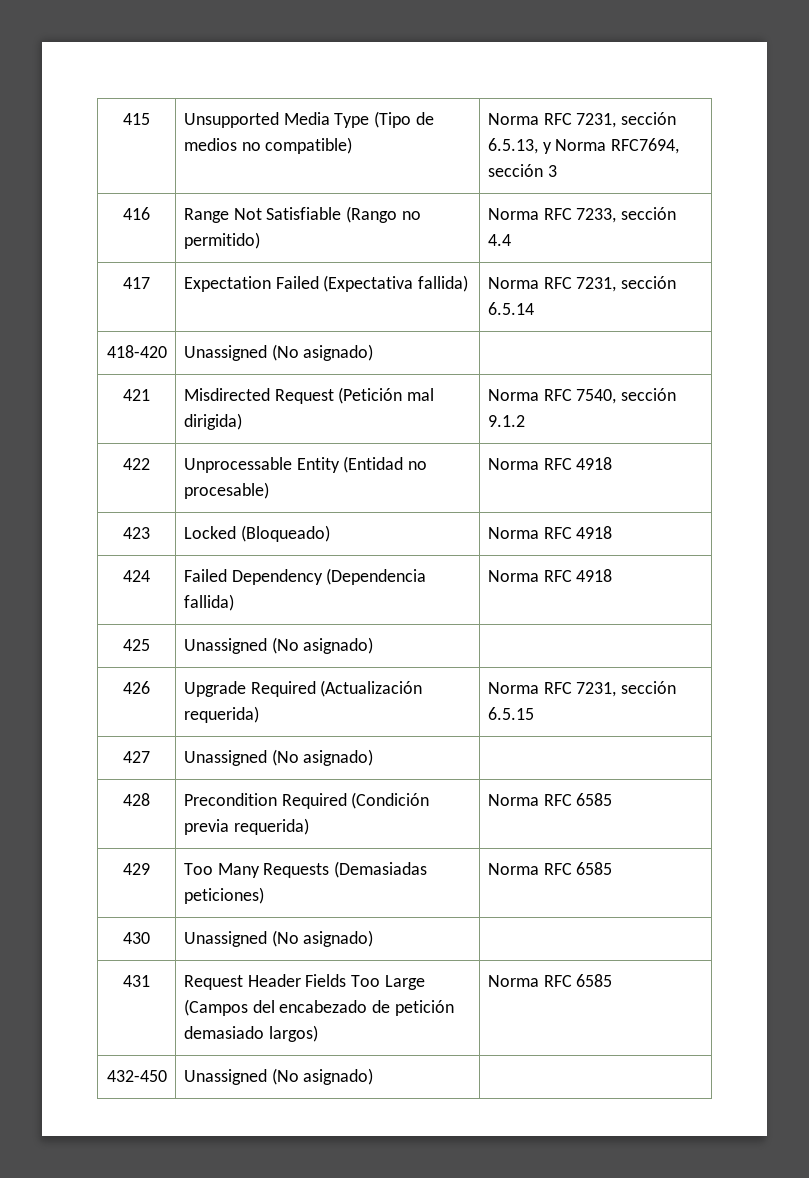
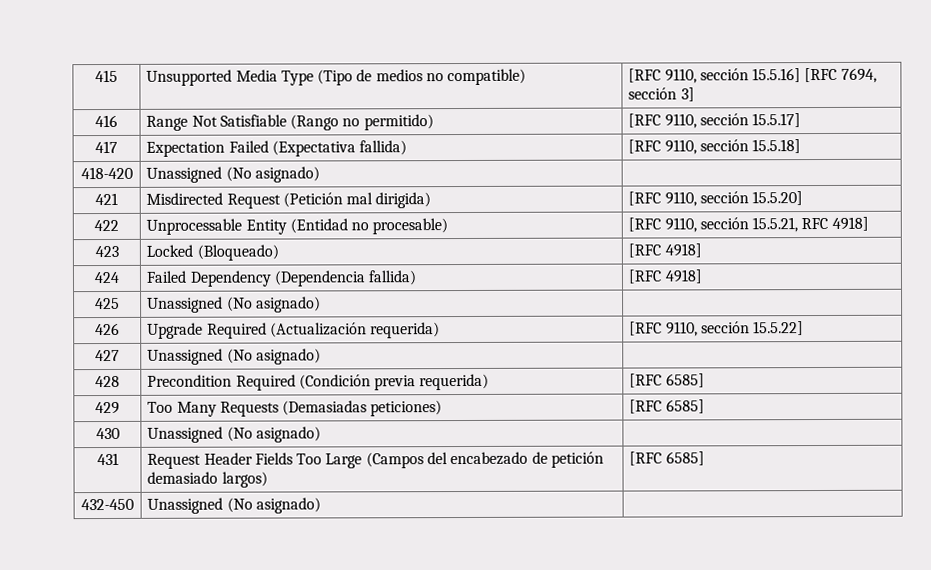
- 415 | Unsupported Media Type (Tipo de medios no compatible) | Norma RFC 7231, sección 6.5.13, y Norma RFC7694, sección 3
+ 415 | Unsupported Media Type (Tipo de medios no compatible) | [RFC 9110, sección 15.5.16] [RFC 7694, sección 3]
- 416 | Range Not Satisfiable (Rango no permitido) | Norma RFC 7233, sección 4.4
+ 416 | Range Not Satisfiable (Rango no permitido) | [RFC 9110, sección 15.5.17]
- 417 | Expectation Failed (Expectativa fallida) | Norma RFC 7231, sección 6.5.14
+ 417 | Expectation Failed (Expectativa fallida) | [RFC 9110, sección 15.5.18]
- 421 | Misdirected Request (Petición mal dirigida) | Norma RFC 7540, sección 9.1.2
+ 421 | Misdirected Request (Petición mal dirigida) | [RFC 9110, sección 15.5.20]
- 422 | Unprocessable Entity (Entidad no procesable) | Norma RFC 4918
+ 422 | Unprocessable Entity (Entidad no procesable) | [RFC 9110, sección 15.5.21, RFC 4918]
- 423 | Locked (Bloqueado) | Norma RFC 4918
+ 423 | Locked (Bloqueado) | [RFC 4918]
- 424 | Failed Dependency (Dependencia fallida) | Norma RFC 4918
+ 424 | Failed Dependency (Dependencia fallida) | [RFC 4918]
- 426 | Upgrade Required (Actualización requerida) | Norma RFC 7231, sección 6.5.15
+ 426 | Upgrade Required (Actualización requerida) | [RFC 9110, sección 15.5.22]
- 428 | Precondition Required (Condición previa requerida) | Norma RFC 6585
+ 428 | Precondition Required (Condición previa requerida) | [RFC 6585]
- 429 | Too Many Requests (Demasiadas peticiones) | Norma RFC 6585
+ 429 | Too Many Requests (Demasiadas peticiones) | [RFC 6585]
- 431 | Request Header Fields Too Large (Campos del encabezado de petición demasiado largos) | Norma RFC 6585
+ 431 | Request Header Fields Too Large (Campos del encabezado de petición demasiado largos) | [RFC 6585]

